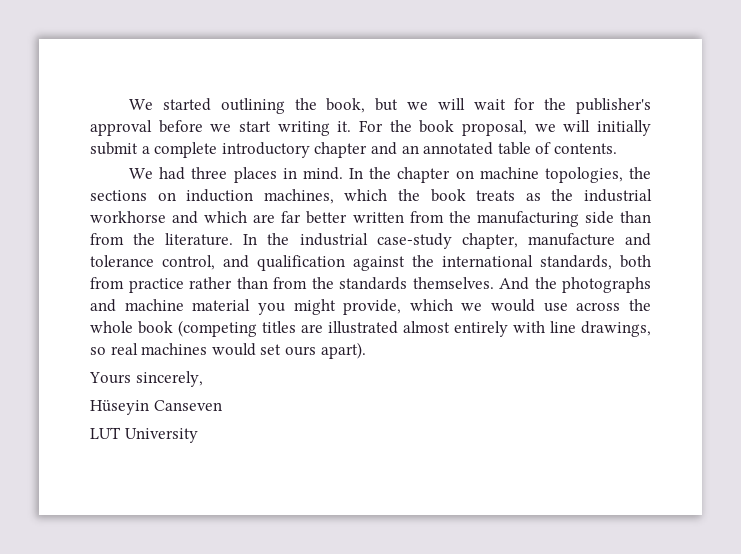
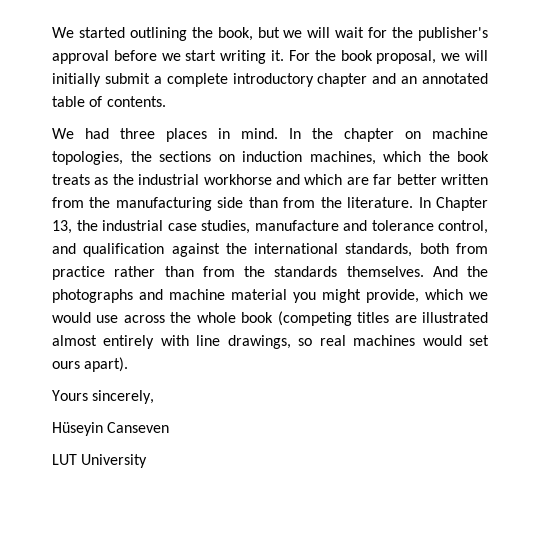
- In the industrial case-study chapter, manufacture and tolerance control, and qualification against the international standards, both from practice rather than from the standards themselves.
+ In Chapter 13, the industrial case studies, manufacture and tolerance control, and qualification against the international standards, both from practice rather than from the standards themselves.

